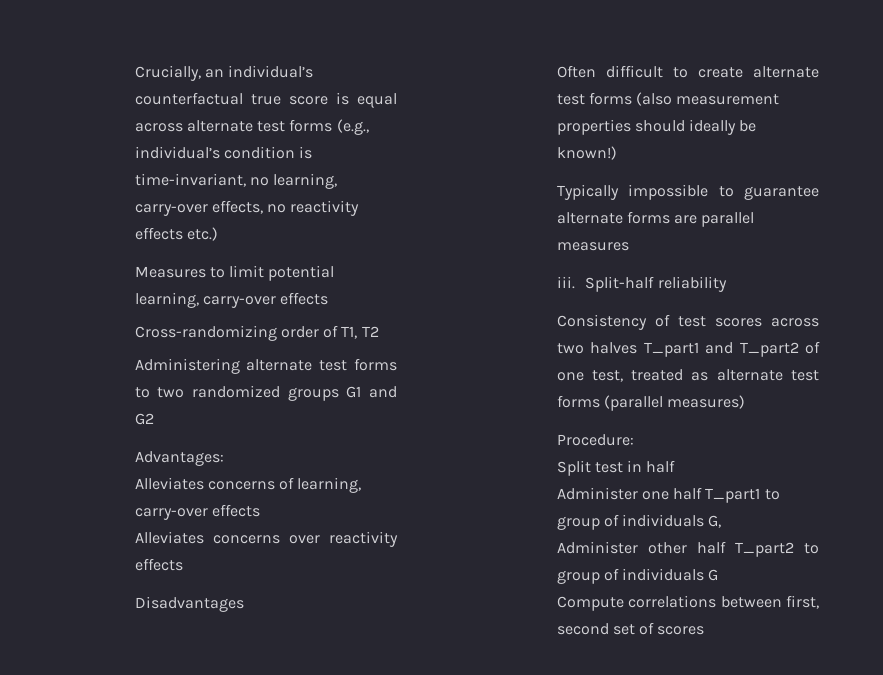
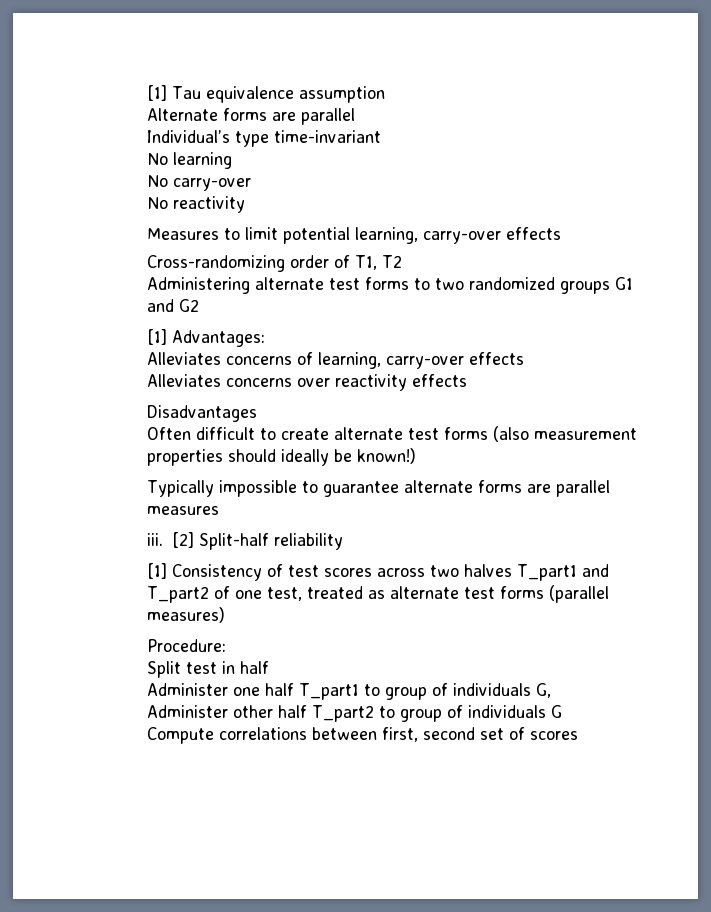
- Crucially, an individual’s counterfactual true score is equal across alternate test forms (e.g., individual’s condition is time-invariant, no learning, carry-over effects, no reactivity effects etc.)
+ [1] Tau equivalence assumption
+ Alternate forms are parallel
+ Individual’s type time-invariant
+ No learning
+ No carry-over
+ No reactivity
- Advantages:
+ [1] Advantages:
- Split-half reliability
+ [2] Split-half reliability
- Consistency of test scores across two halves T_part1 and T_part2 of one test, treated as alternate test forms (parallel measures)
+ [1] Consistency of test scores across two halves T_part1 and T_part2 of one test, treated as alternate test forms (parallel measures)

